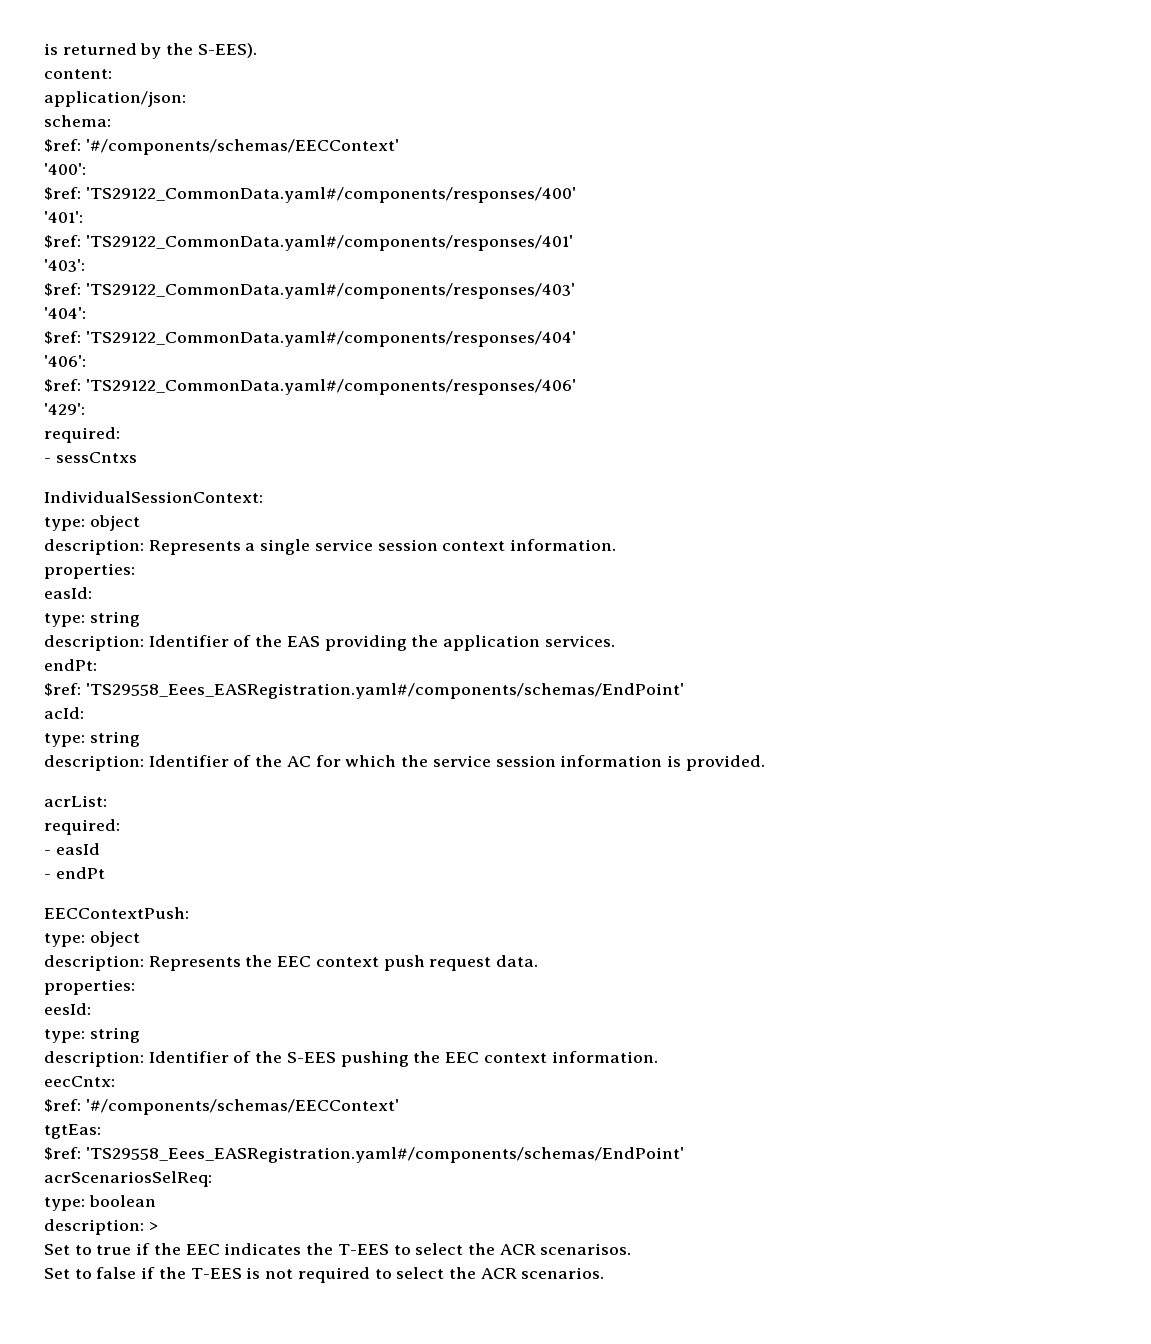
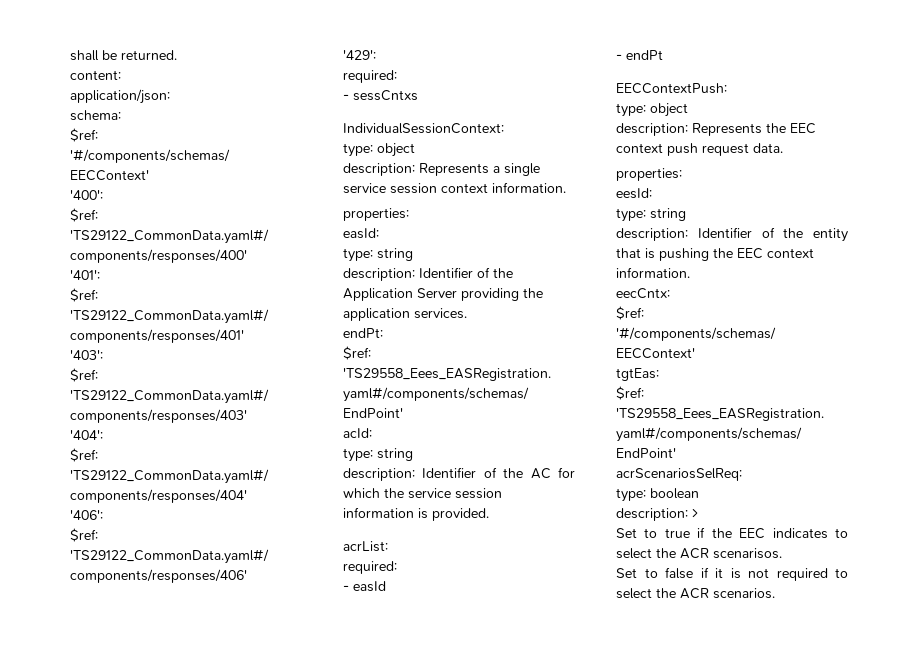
- is returned by the S-EES).
+ shall be returned.
- description: Identifier of the EAS providing the application services.
+ description: Identifier of the Application Server providing the application services.
- description: Identifier of the S-EES pushing the EEC context information.
+ description: Identifier of the entity that is pushing the EEC context information.
- Set to true if the EEC indicates the T-EES to select the ACR scenarisos.
+ Set to true if the EEC indicates to select the ACR scenarisos.
- Set to false if the T-EES is not required to select the ACR scenarios.
+ Set to false if it is not required to select the ACR scenarios.

